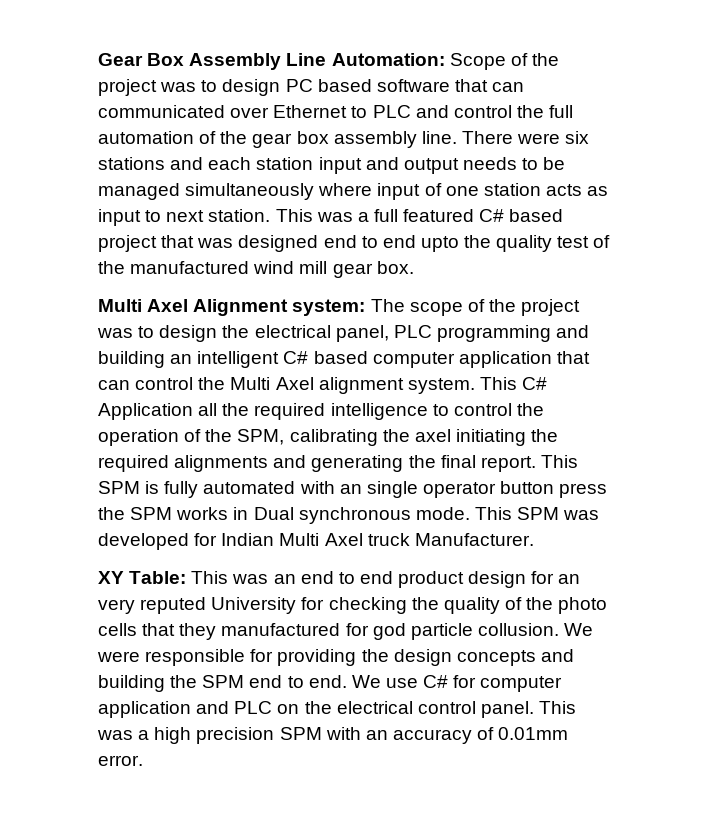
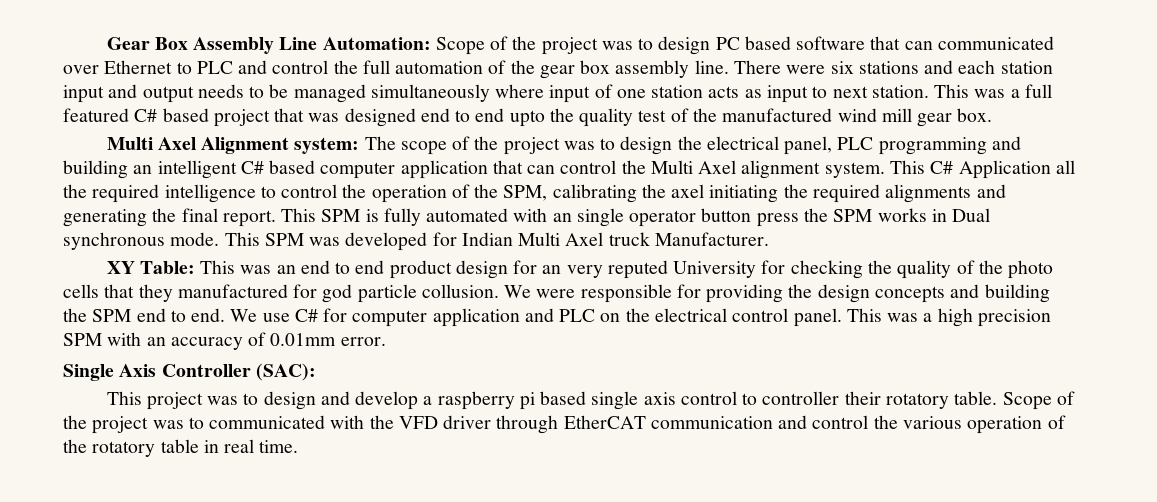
+ Single Axis Controller (SAC):
+ This project was to design and develop a raspberry pi based single axis control to controller their rotatory table. Scope of the project was to communicated with the VFD driver through EtherCAT communication and control the various operation of the rotatory table in real time.

